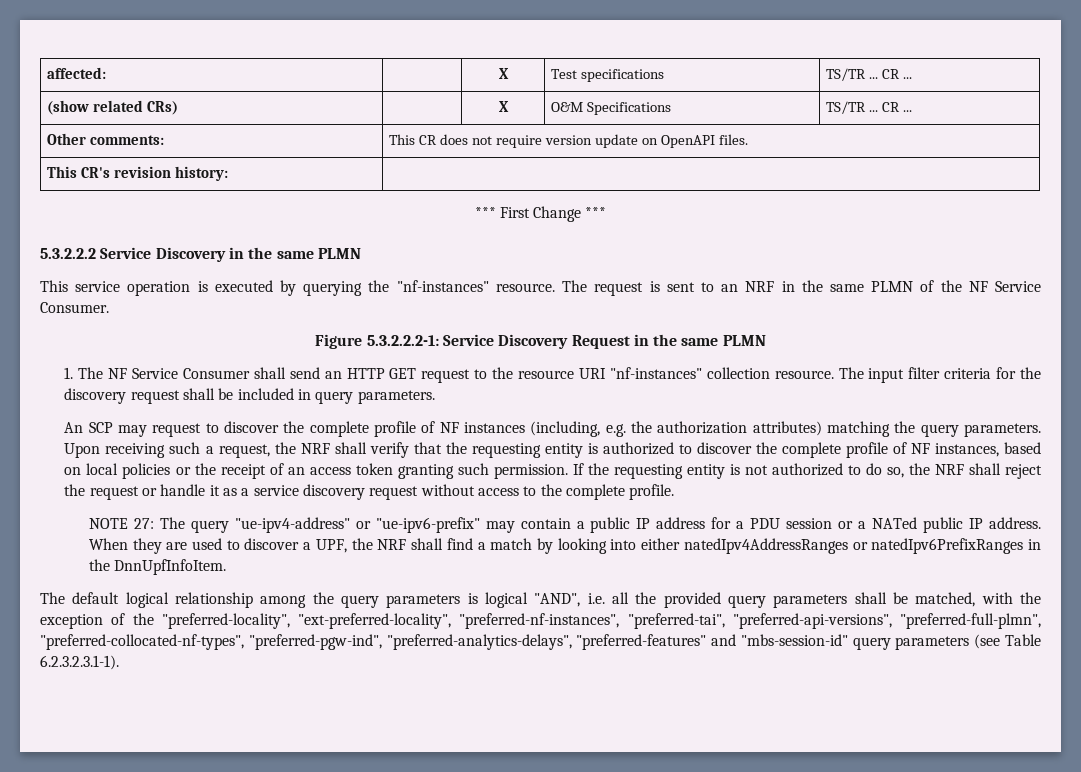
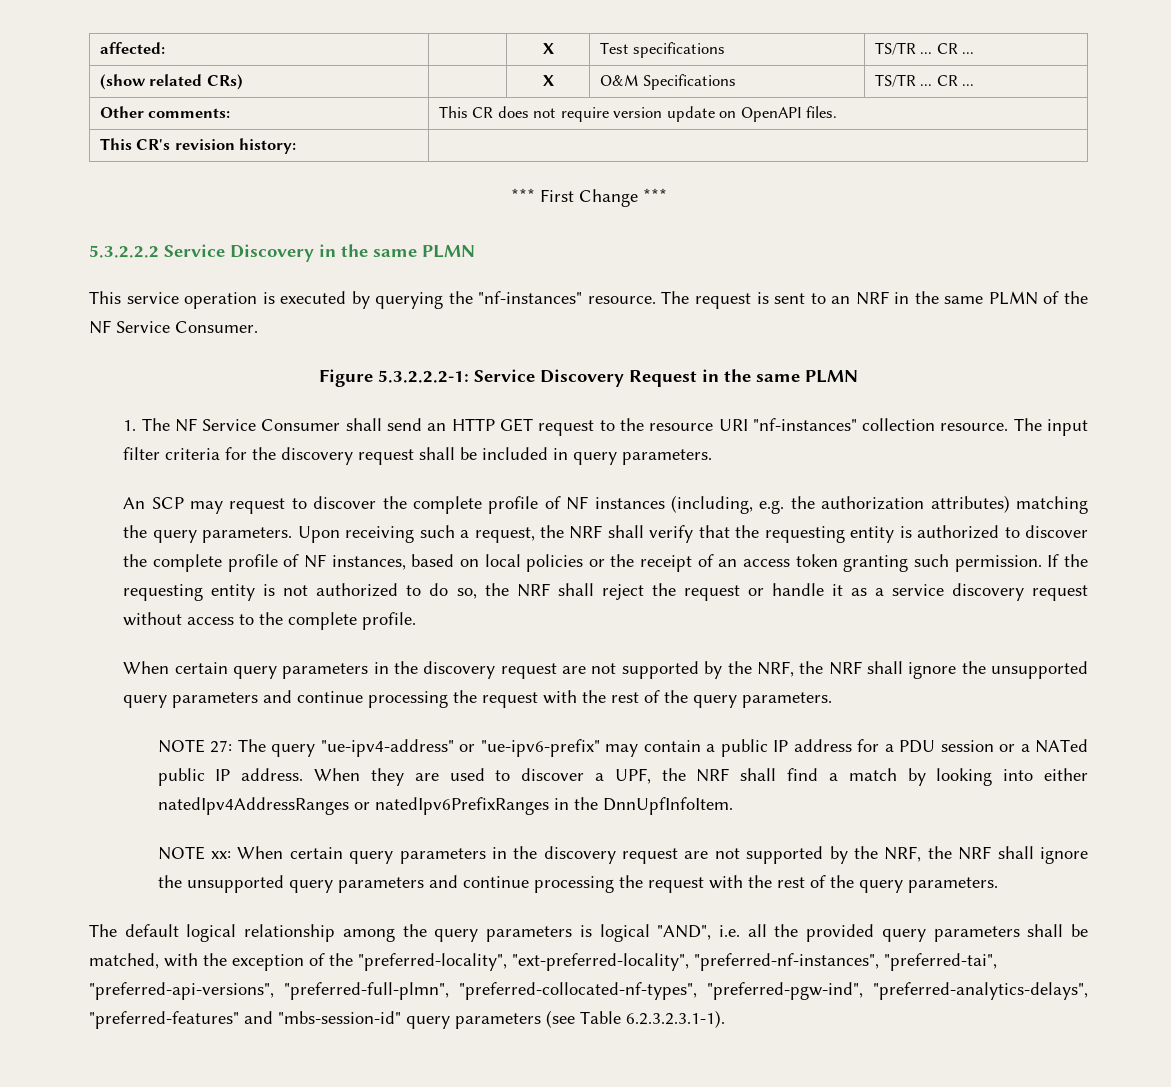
  If the requesting entity is not authorized to do so, the NRF shall reject the request or handle it as a service discovery request without access to the complete profile.
+ When certain query parameters in the discovery request are not supported by the NRF, the NRF shall ignore the unsupported query parameters and continue processing the request with the rest of the query parameters.
+ NOTE xx: When certain query parameters in the discovery request are not supported by the NRF, the NRF shall ignore the unsupported query parameters and continue processing the request with the rest of the query parameters.

